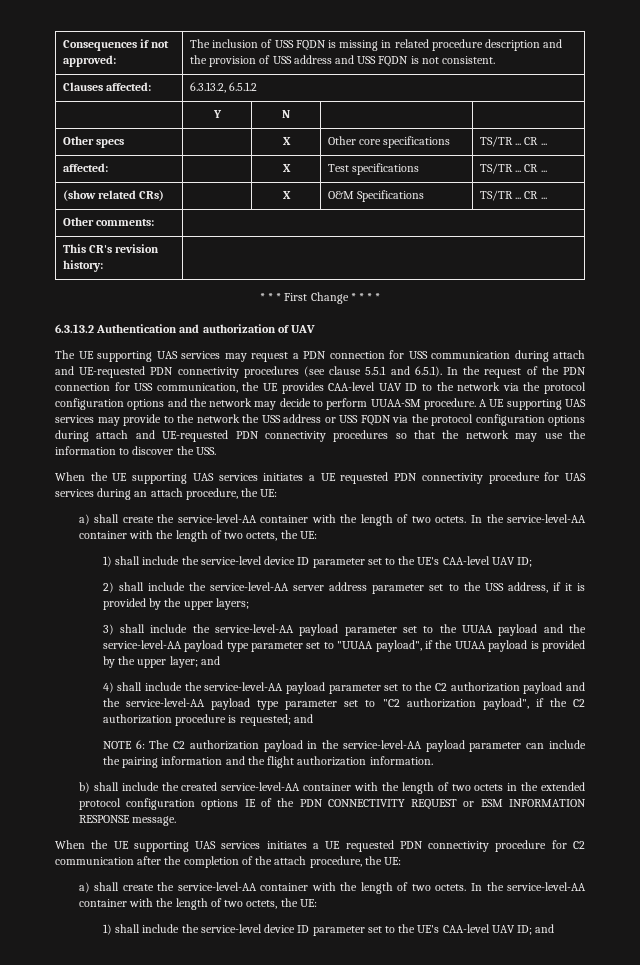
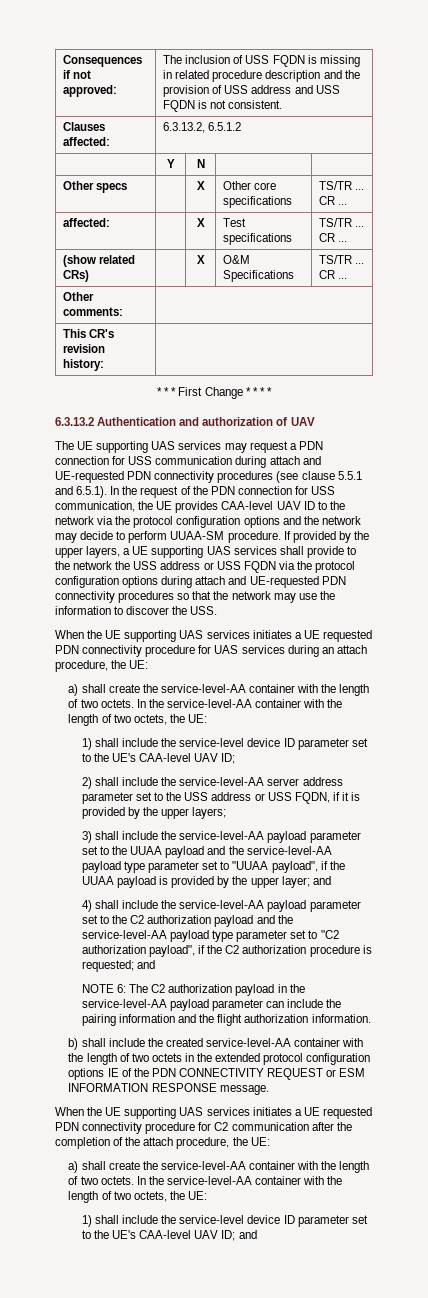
- A UE supporting UAS services may provide to the network the USS address or USS FQDN via the protocol configuration options during attach and UE-requested PDN connectivity procedures so that the network may use the information to discover the USS.
+ If provided by the upper layers, a UE supporting UAS services shall provide to the network the USS address or USS FQDN via the protocol configuration options during attach and UE-requested PDN connectivity procedures so that the network may use the information to discover the USS.
- 2) shall include the service-level-AA server address parameter set to the USS address, if it is provided by the upper layers;
+ 2) shall include the service-level-AA server address parameter set to the USS address or USS FQDN, if it is provided by the upper layers;

